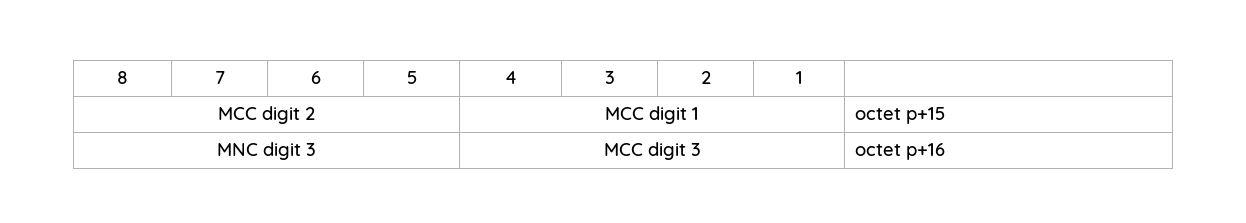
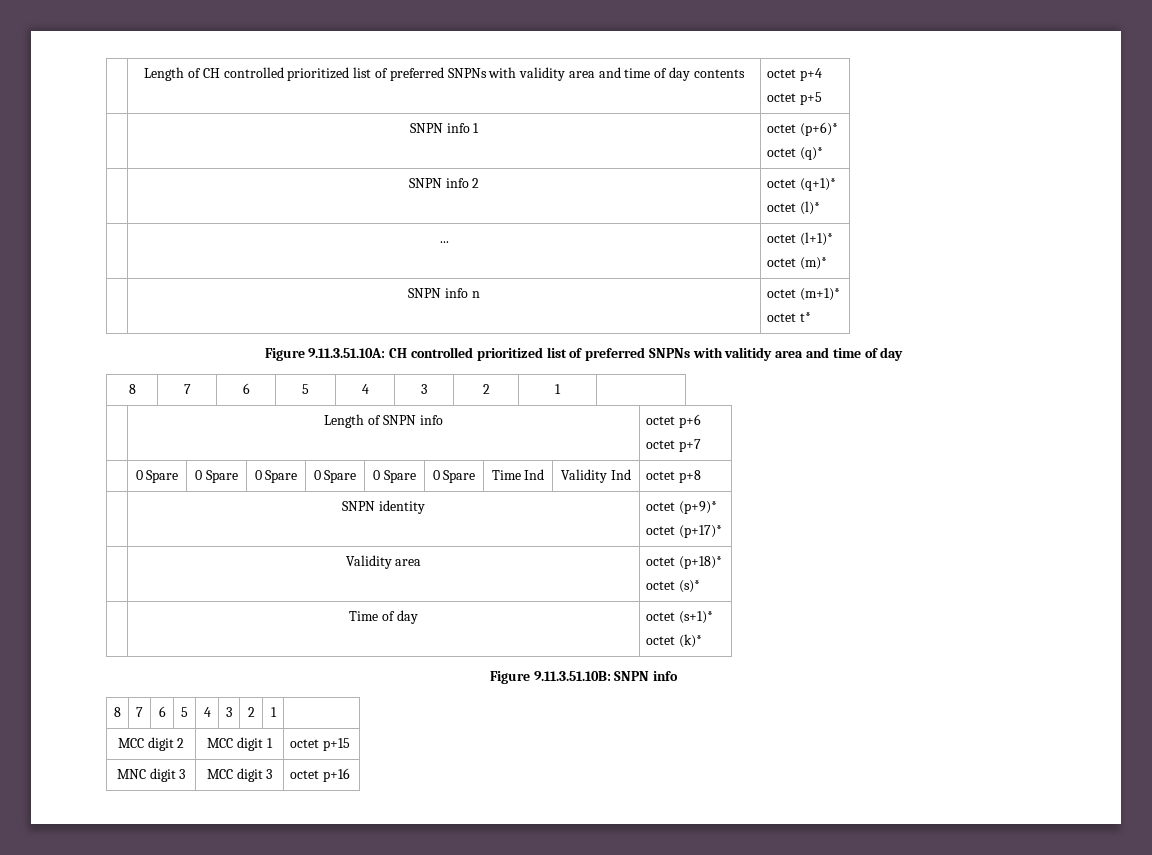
+ | Length of CH controlled prioritized list of preferred SNPNs with validity area and time of day contents | octet p+4
+ octet p+5
+ | SNPN info 1 | octet (p+6)*
+ octet (q)*
+ | SNPN info 2 | octet (q+1)*
+ octet (l)*
+ | ... | octet (l+1)*
+ octet (m)*
+ | SNPN info n | octet (m+1)*
+ octet t*
+ Figure 9.11.3.51.10A: CH controlled prioritized list of preferred SNPNs with valitidy area and time of day
+ 8 | 7 | 6 | 5 | 4 | 3 | 2 | 1 |
+ | Length of SNPN info | octet p+6
+ octet p+7
+ | 0 Spare | 0 Spare | 0 Spare | 0 Spare | 0 Spare | 0 Spare | Time Ind | Validity Ind | octet p+8
+ | SNPN identity | octet (p+9)*
+ octet (p+17)*
+ | Validity area | octet (p+18)*
+ octet (s)*
+ | Time of day | octet (s+1)*
+ octet (k)*
+ Figure 9.11.3.51.10B: SNPN info

